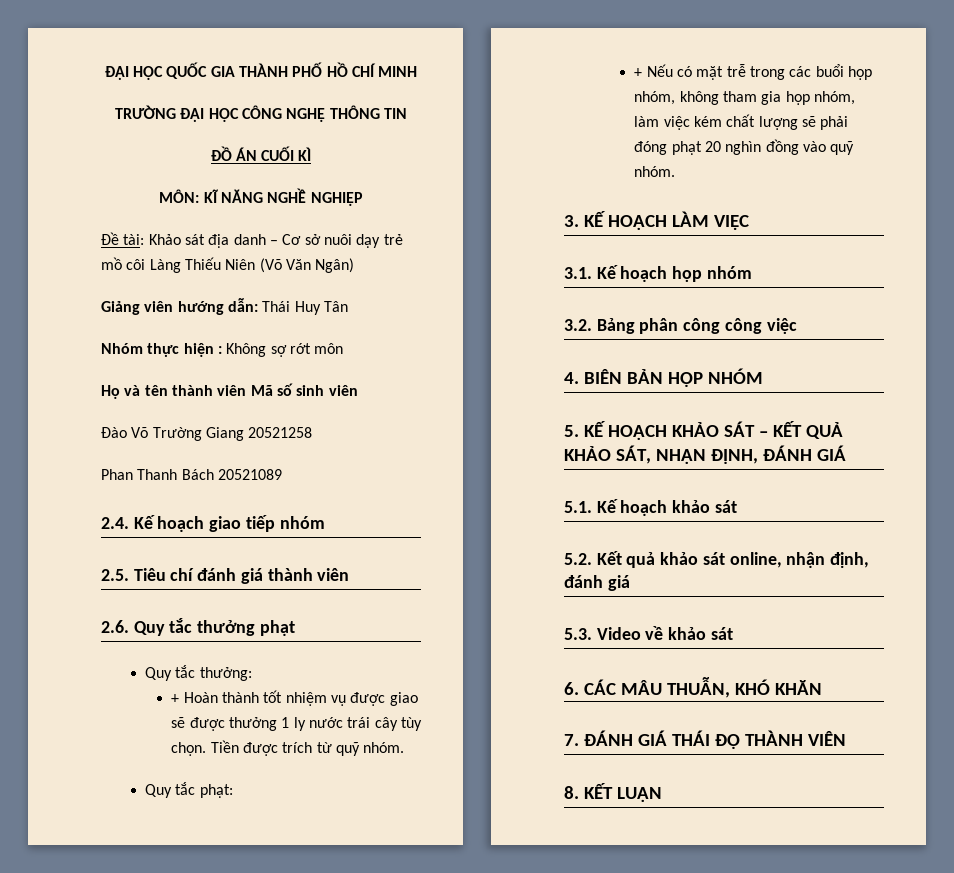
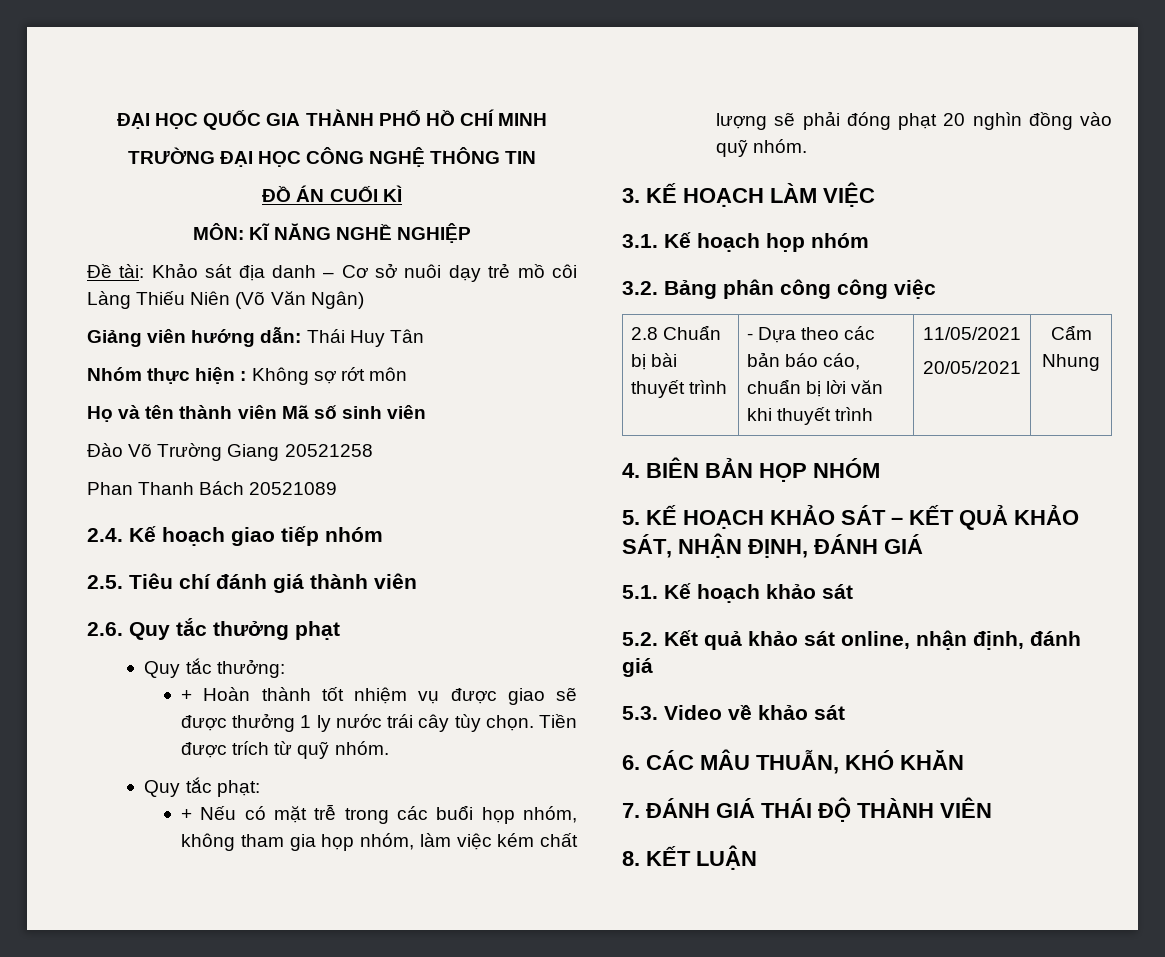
+ 2.8 Chuẩn bị bài thuyết trình | - Dựa theo các bản báo cáo, chuẩn bị lời văn khi thuyết trình | 11/05/2021
+ 20/05/2021 | Cẩm Nhung

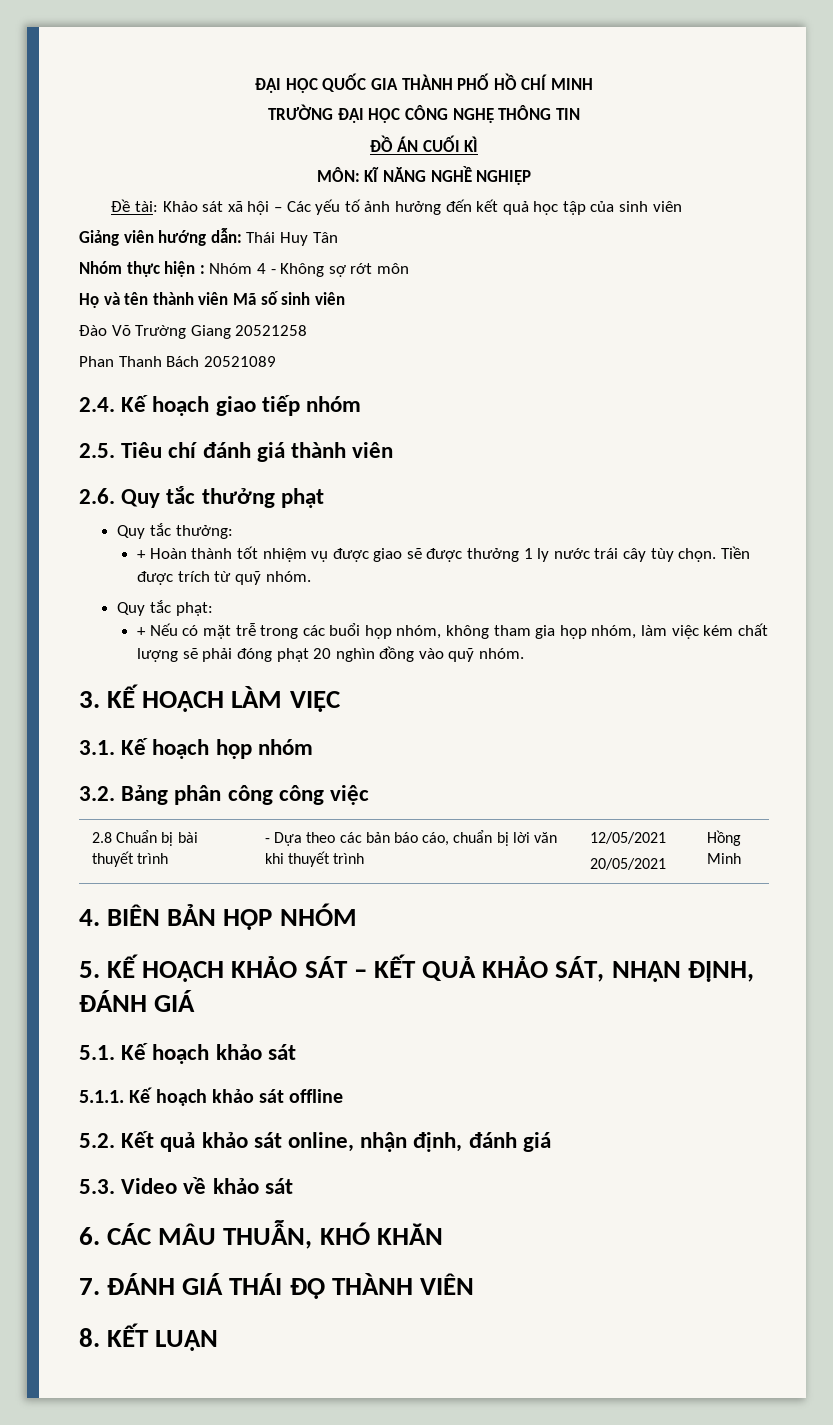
- Đề tài: Khảo sát địa danh – Cơ sở nuôi dạy trẻ mồ côi Làng Thiếu Niên (Võ Văn Ngân)
+ Đề tài: Khảo sát xã hội – Các yếu tố ảnh hưởng đến kết quả học tập của sinh viên
- Nhóm thực hiện : Không sợ rớt môn
+ Nhóm thực hiện : Nhóm 4 - Không sợ rớt môn
- 2.8 Chuẩn bị bài thuyết trình | - Dựa theo các bản báo cáo, chuẩn bị lời văn khi thuyết trình | 11/05/2021
- 20/05/2021 | Cẩm Nhung
+ 2.8 Chuẩn bị bài thuyết trình | - Dựa theo các bản báo cáo, chuẩn bị lời văn khi thuyết trình | 12/05/2021
+ 20/05/2021 | Hồng Minh
+ 5.1.1. Kế hoạch khảo sát offline

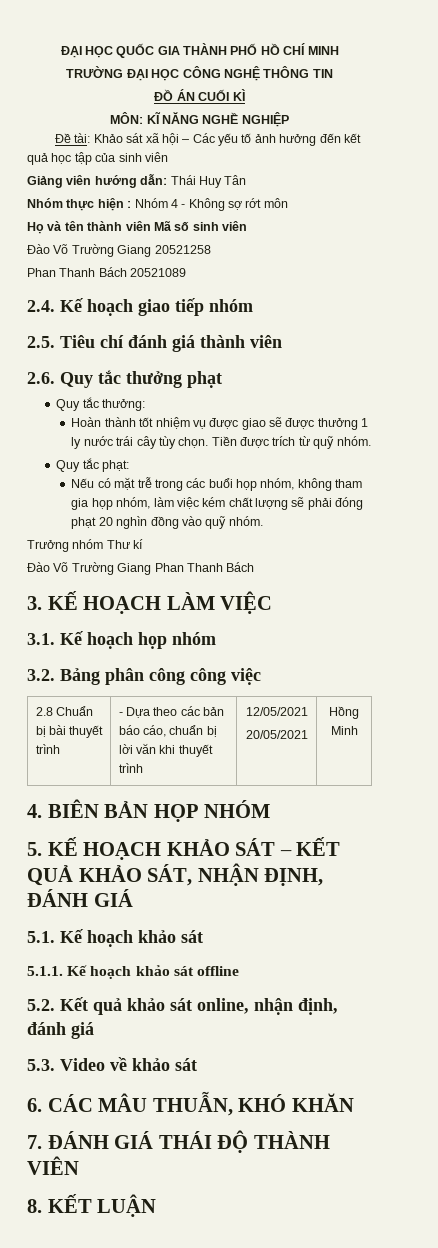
- + Hoàn thành tốt nhiệm vụ được giao sẽ được thưởng 1 ly nước trái cây tùy chọn.
+ Hoàn thành tốt nhiệm vụ được giao sẽ được thưởng 1 ly nước trái cây tùy chọn.
- + Nếu có mặt trễ trong các buổi họp nhóm, không tham gia họp nhóm, làm việc kém chất lượng sẽ phải đóng phạt 20 nghìn đồng vào quỹ nhóm.
+ Nếu có mặt trễ trong các buổi họp nhóm, không tham gia họp nhóm, làm việc kém chất lượng sẽ phải đóng phạt 20 nghìn đồng vào quỹ nhóm.
+ Trưởng nhóm Thư kí
+ Đào Võ Trường Giang Phan Thanh Bách

